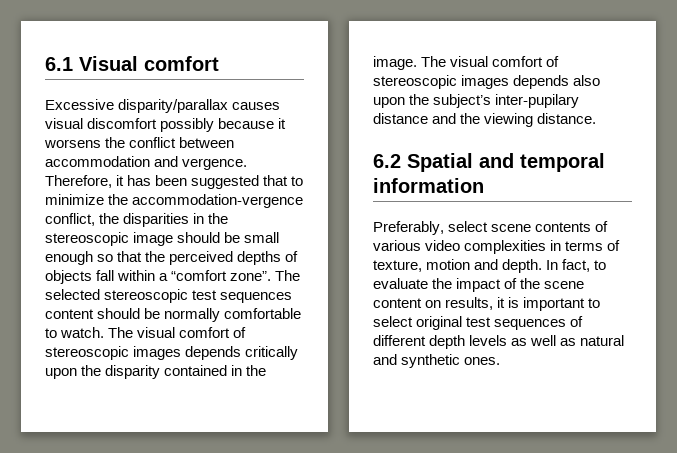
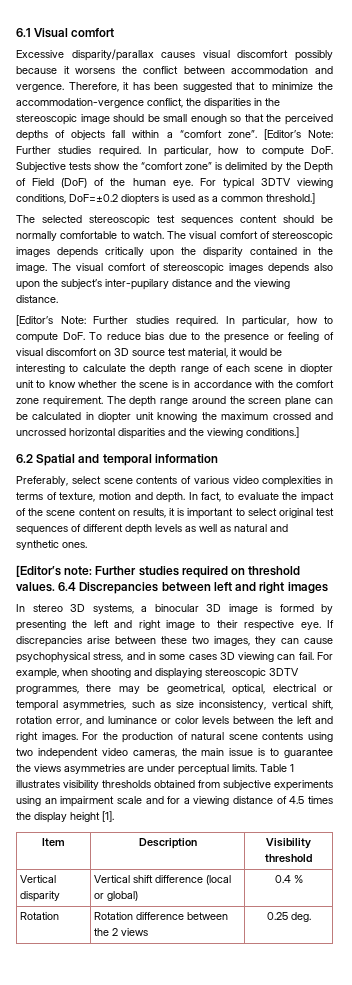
- Therefore, it has been suggested that to minimize the accommodation-vergence conflict, the disparities in the stereoscopic image should be small enough so that the perceived depths of objects fall within a “comfort zone”. The selected stereoscopic test sequences content should be normally comfortable to watch.
+ Therefore, it has been suggested that to minimize the accommodation-vergence conflict, the disparities in the stereoscopic image should be small enough so that the perceived depths of objects fall within a “comfort zone”. [Editor’s Note: Further studies required. In particular, how to compute DoF. Subjective tests show the “comfort zone” is delimited by the Depth of Field (DoF) of the human eye. For typical 3DTV viewing conditions, DoF=±0.2 diopters is used as a common threshold.]
+ The selected stereoscopic test sequences content should be normally comfortable to watch.
+ [Editor’s Note: Further studies required. In particular, how to compute DoF. To reduce bias due to the presence or feeling of visual discomfort on 3D source test material, it would be interesting to calculate the depth range of each scene in diopter unit to know whether the scene is in accordance with the comfort zone requirement. The depth range around the screen plane can be calculated in diopter unit knowing the maximum crossed and uncrossed horizontal disparities and the viewing conditions.]
+ [Editor’s note: Further studies required on threshold values. 6.4 Discrepancies between left and right images
+ In stereo 3D systems, a binocular 3D image is formed by presenting the left and right image to their respective eye. If discrepancies arise between these two images, they can cause psychophysical stress, and in some cases 3D viewing can fail. For example, when shooting and displaying stereoscopic 3DTV programmes, there may be geometrical, optical, electrical or temporal asymmetries, such as size inconsistency, vertical shift, rotation error, and luminance or color levels between the left and right images. For the production of natural scene contents using two independent video cameras, the main issue is to guarantee the views asymmetries are under perceptual limits. Table 1 illustrates visibility thresholds obtained from subjective experiments using an impairment scale and for a viewing distance of 4.5 times the display height [1].
+ Item | Description | Visibility threshold
+ Vertical disparity | Vertical shift difference (local or global) | 0.4 %
+ Rotation | Rotation difference between the 2 views | 0.25 deg.

